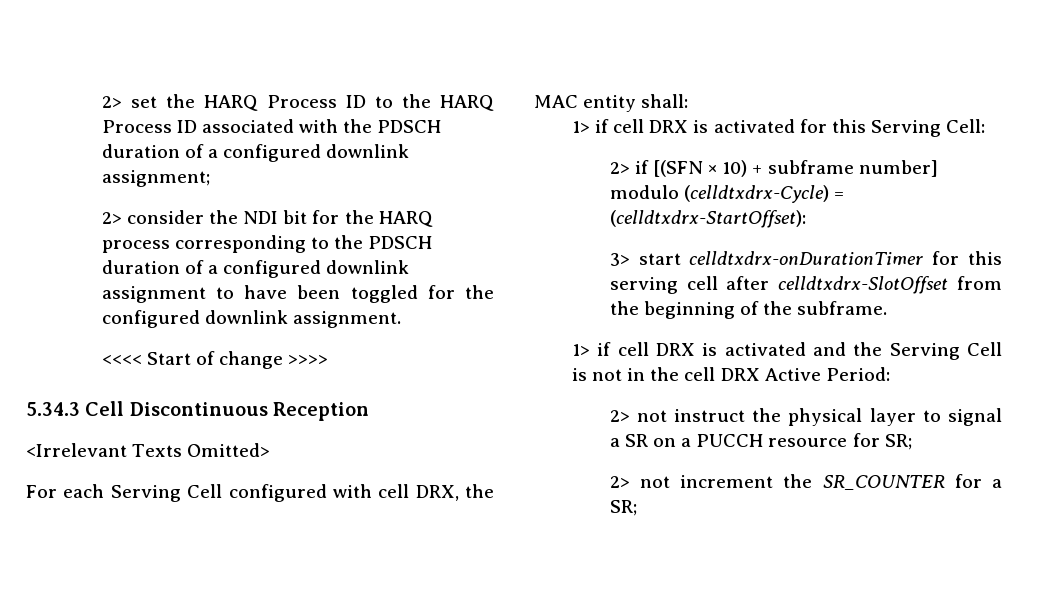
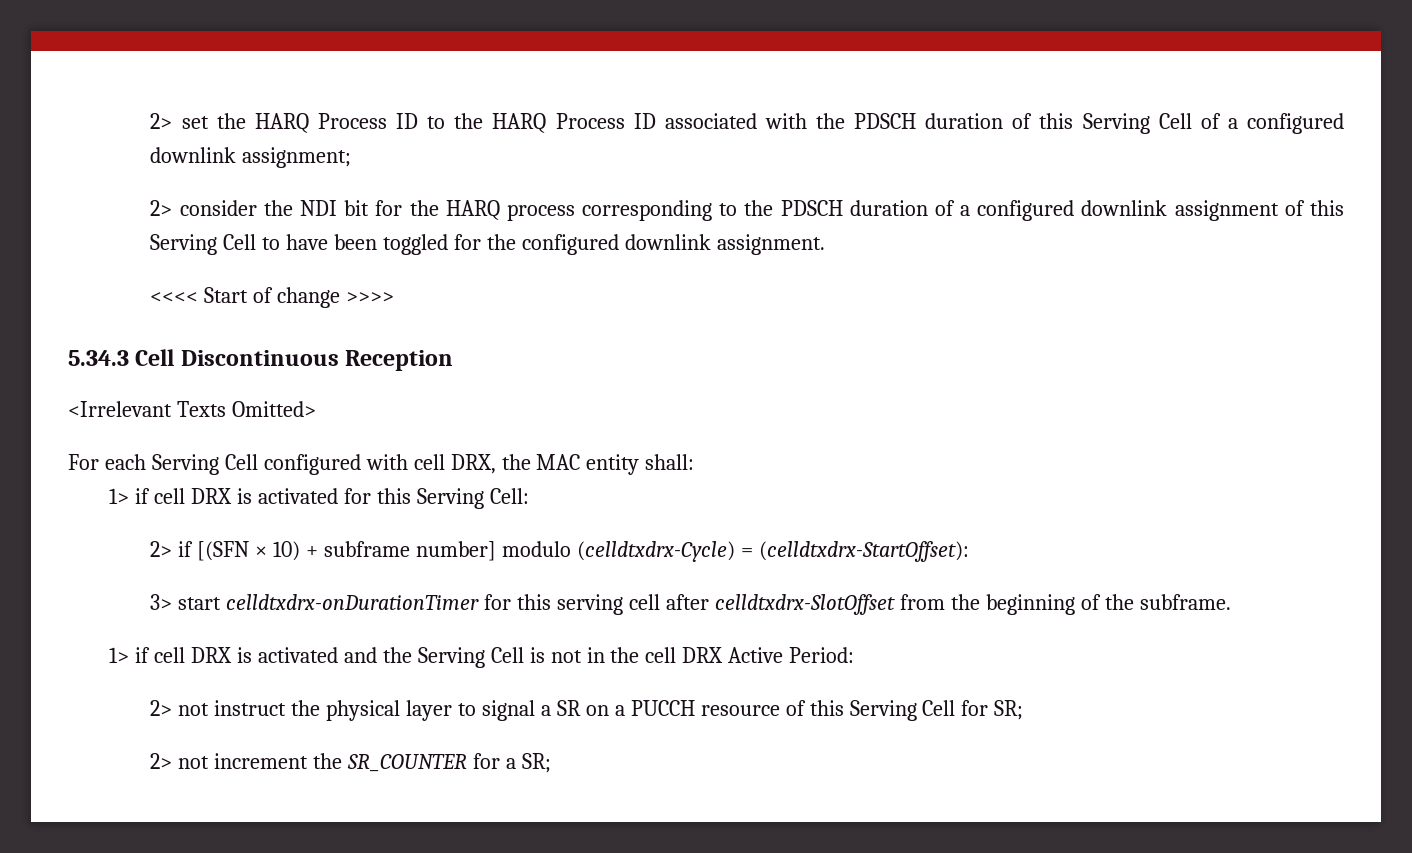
- 2> set the HARQ Process ID to the HARQ Process ID associated with the PDSCH duration of a configured downlink assignment;
+ 2> set the HARQ Process ID to the HARQ Process ID associated with the PDSCH duration of this Serving Cell of a configured downlink assignment;
- 2> consider the NDI bit for the HARQ process corresponding to the PDSCH duration of a configured downlink assignment to have been toggled for the configured downlink assignment.
+ 2> consider the NDI bit for the HARQ process corresponding to the PDSCH duration of a configured downlink assignment of this Serving Cell to have been toggled for the configured downlink assignment.
- 2> not instruct the physical layer to signal a SR on a PUCCH resource for SR;
+ 2> not instruct the physical layer to signal a SR on a PUCCH resource of this Serving Cell for SR;

